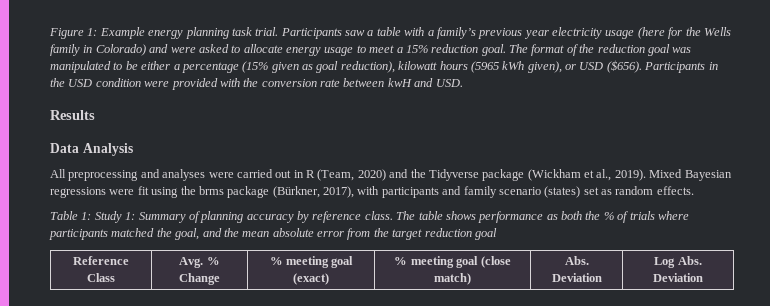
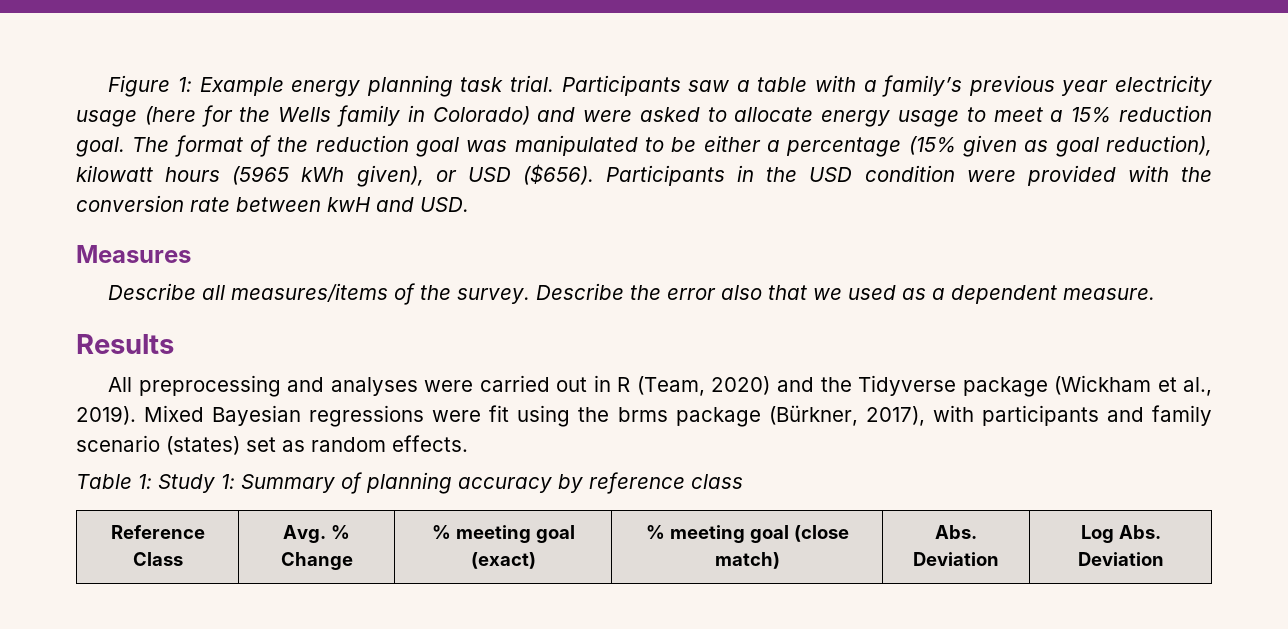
+ Measures
+ Describe all measures/items of the survey. Describe the error also that we used as a dependent measure.
- Data Analysis
- Table 1: Study 1: Summary of planning accuracy by reference class. The table shows performance as both the % of trials where participants matched the goal, and the mean absolute error from the target reduction goal
+ Table 1: Study 1: Summary of planning accuracy by reference class

